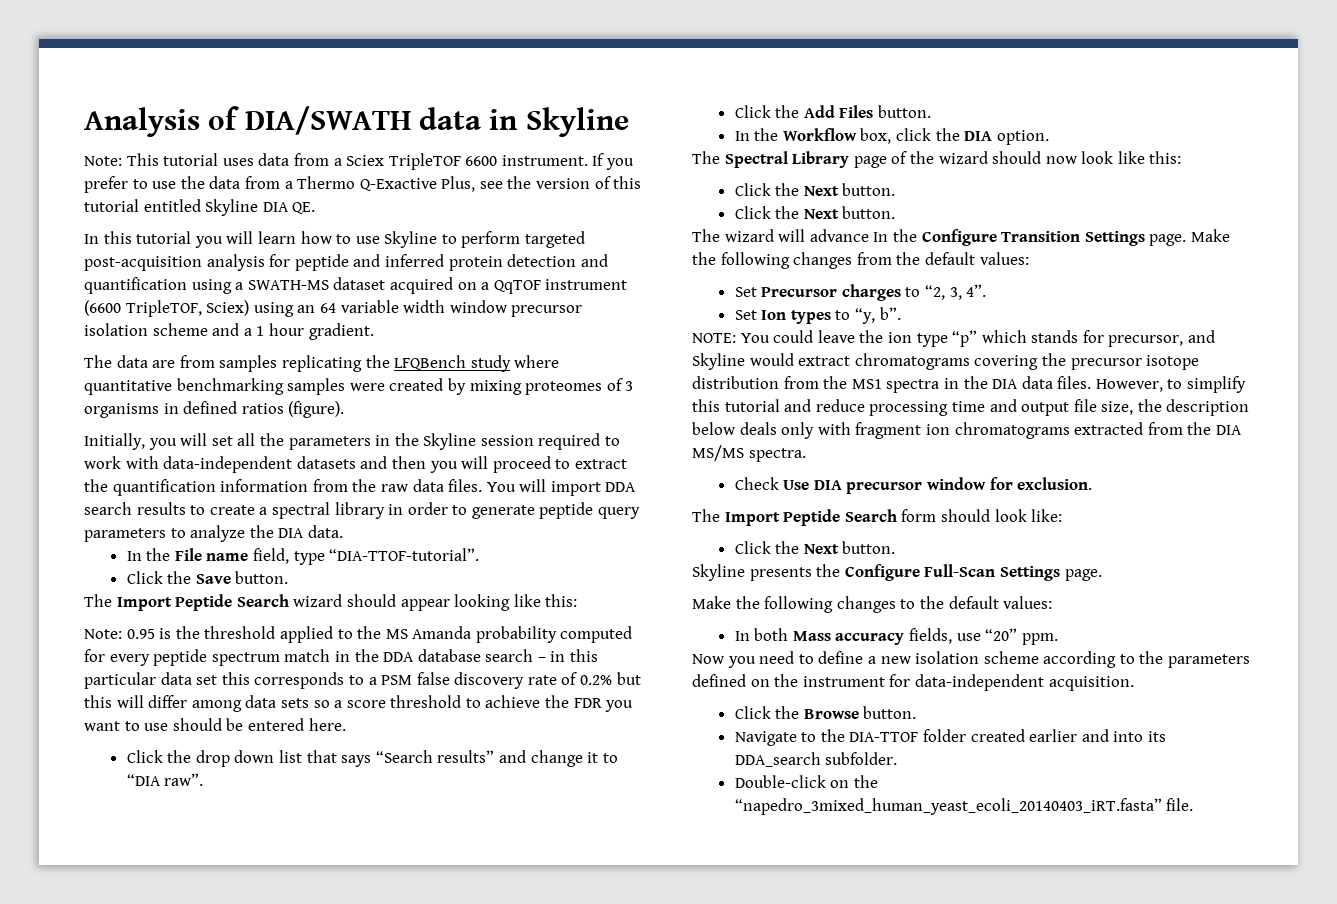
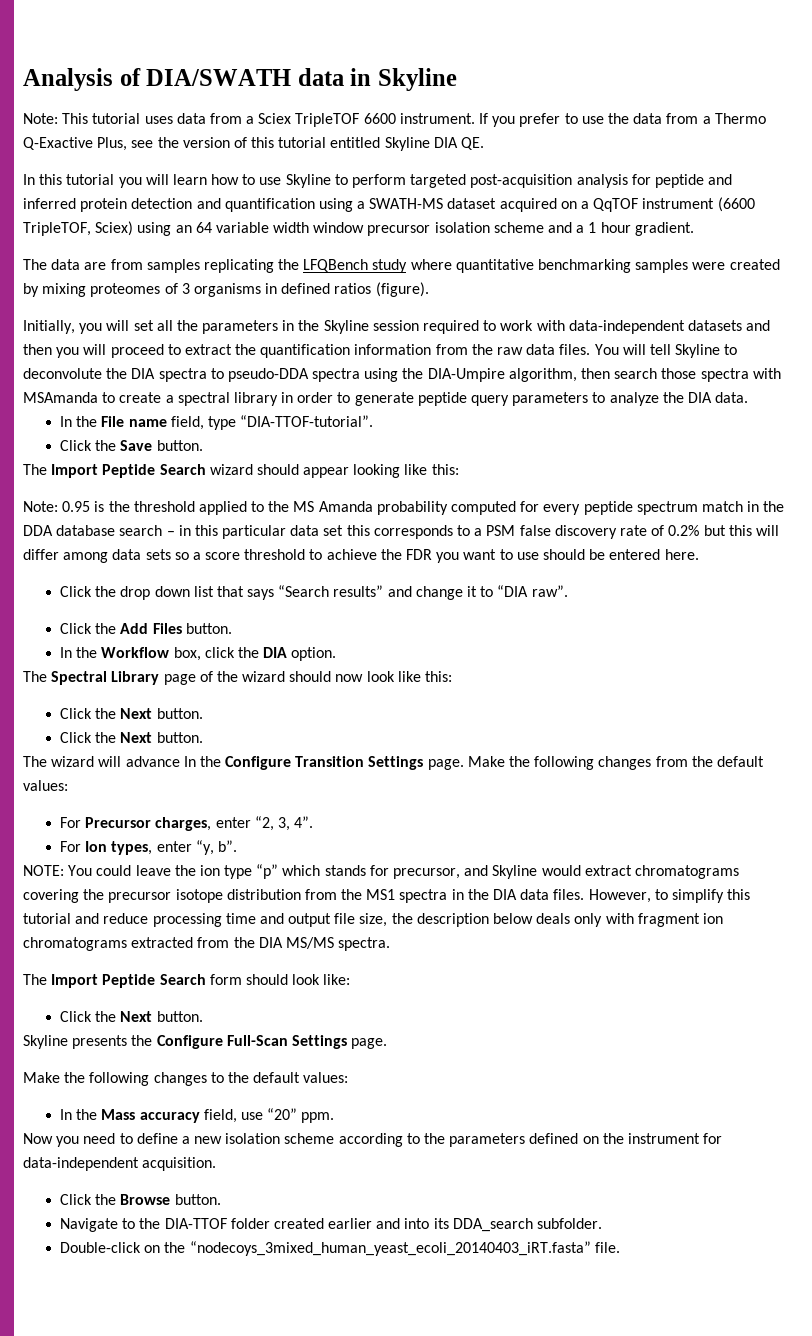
- You will import DDA search results to create a spectral library in order to generate peptide query parameters to analyze the DIA data.
+ You will tell Skyline to deconvolute the DIA spectra to pseudo-DDA spectra using the DIA-Umpire algorithm, then search those spectra with MSAmanda to create a spectral library in order to generate peptide query parameters to analyze the DIA data.
- Set Precursor charges to “2, 3, 4”.
+ For Precursor charges, enter “2, 3, 4”.
- Set Ion types to “y, b”.
+ For Ion types, enter “y, b”.
- Check Use DIA precursor window for exclusion.
- In both Mass accuracy fields, use “20” ppm.
+ In the Mass accuracy field, use “20” ppm.
- Double-click on the “napedro_3mixed_human_yeast_ecoli_20140403_iRT.fasta” file.
+ Double-click on the “nodecoys_3mixed_human_yeast_ecoli_20140403_iRT.fasta” file.

